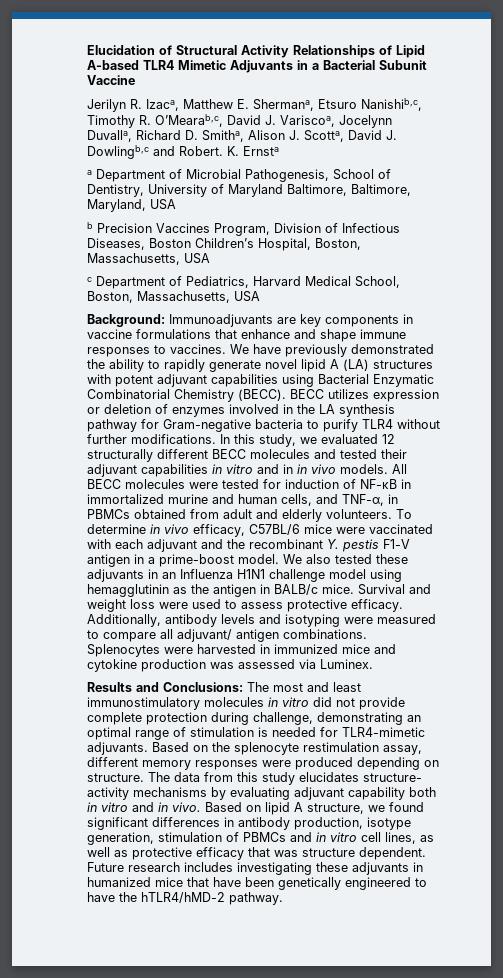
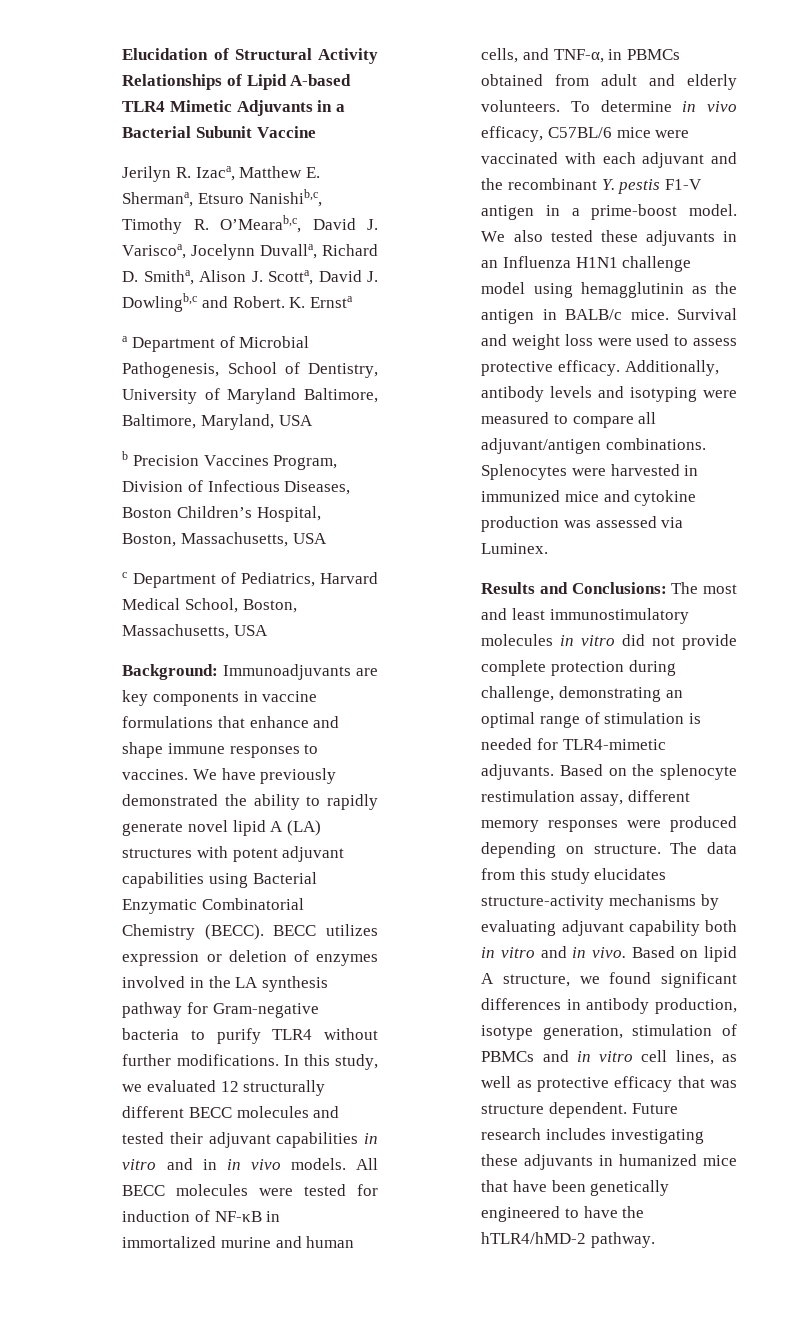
- Additionally, antibody levels and isotyping were measured to compare all adjuvant/ antigen combinations.
+ Additionally, antibody levels and isotyping were measured to compare all adjuvant/antigen combinations.
- The data from this study elucidates structure- activity mechanisms by evaluating adjuvant capability both in vitro and in vivo.
+ The data from this study elucidates structure-activity mechanisms by evaluating adjuvant capability both in vitro and in vivo.

